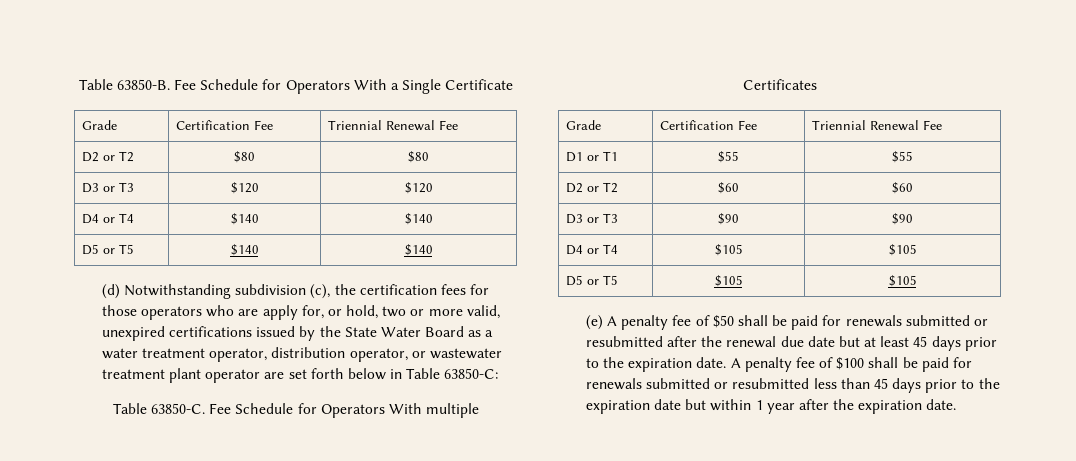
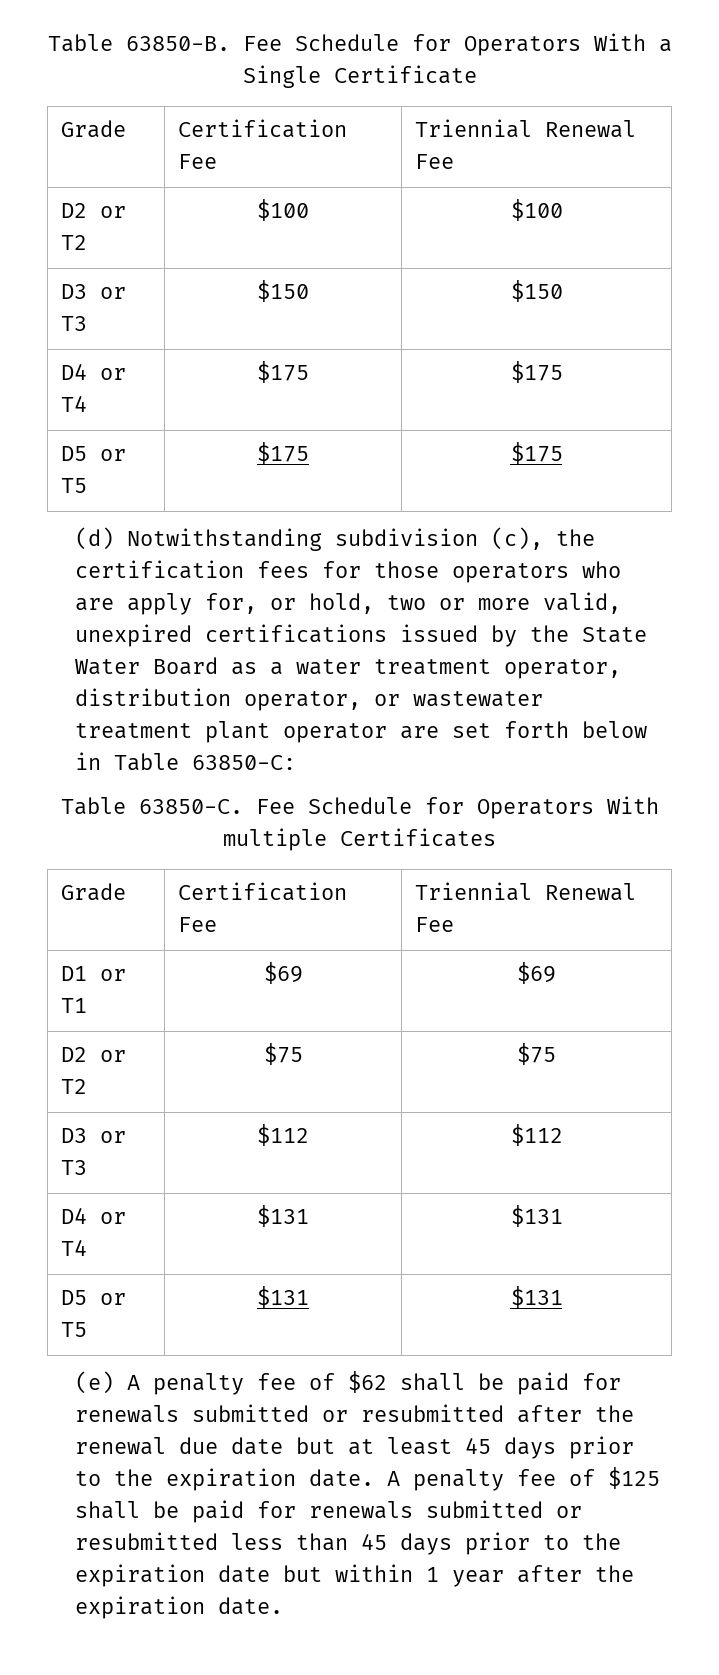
- D2 or T2 | $80 | $80
- D3 or T3 | $120 | $120
- D4 or T4 | $140 | $140
- D5 or T5 | $140 | $140
+ D2 or T2 | $100 | $100
+ D3 or T3 | $150 | $150
+ D4 or T4 | $175 | $175
+ D5 or T5 | $175 | $175
- D1 or T1 | $55 | $55
- D2 or T2 | $60 | $60
- D3 or T3 | $90 | $90
- D4 or T4 | $105 | $105
- D5 or T5 | $105 | $105
+ D1 or T1 | $69 | $69
+ D2 or T2 | $75 | $75
+ D3 or T3 | $112 | $112
+ D4 or T4 | $131 | $131
+ D5 or T5 | $131 | $131
- (e) A penalty fee of $50 shall be paid for renewals submitted or resubmitted after the renewal due date but at least 45 days prior to the expiration date.
+ (e) A penalty fee of $62 shall be paid for renewals submitted or resubmitted after the renewal due date but at least 45 days prior to the expiration date.
- A penalty fee of $100 shall be paid for renewals submitted or resubmitted less than 45 days prior to the expiration date but within 1 year after the expiration date.
+ A penalty fee of $125 shall be paid for renewals submitted or resubmitted less than 45 days prior to the expiration date but within 1 year after the expiration date.

